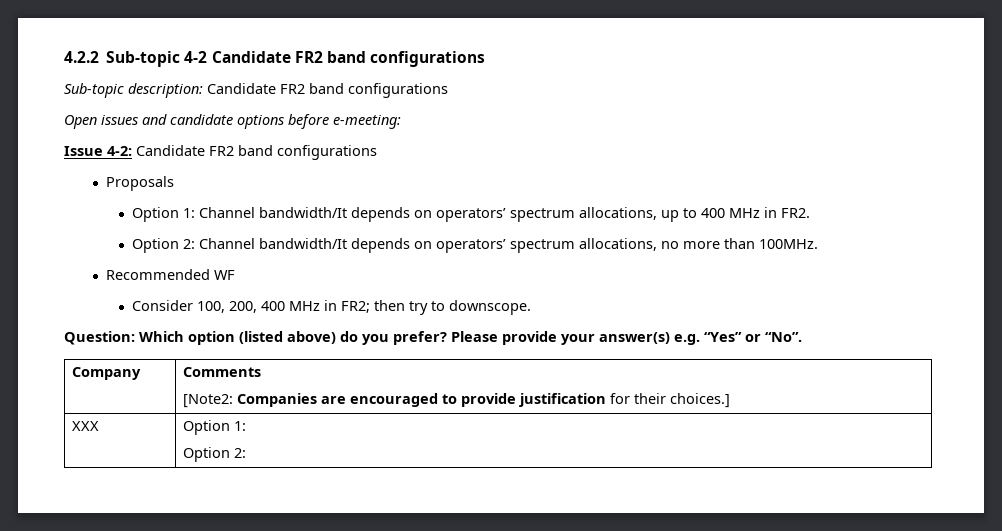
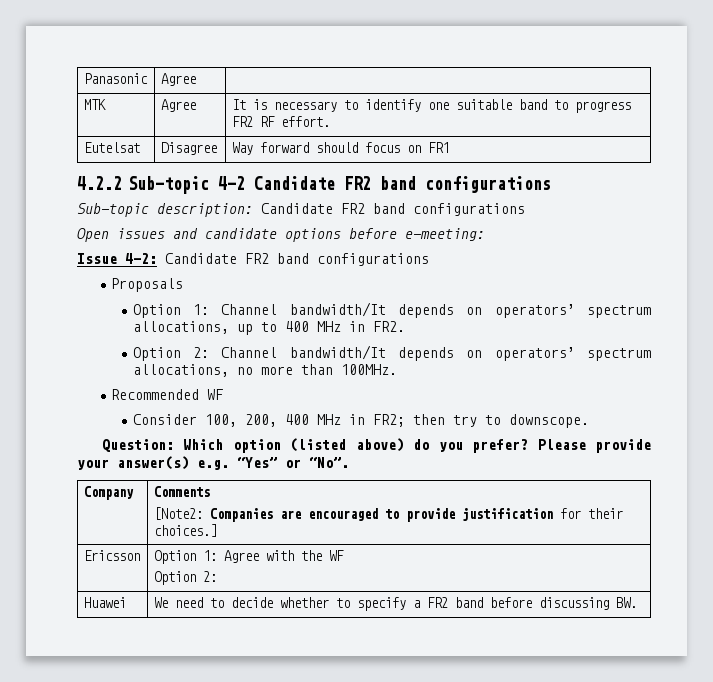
+ Panasonic | Agree |
+ MTK | Agree | It is necessary to identify one suitable band to progress FR2 RF effort.
+ Eutelsat | Disagree | Way forward should focus on FR1
- XXX | Option 1:
+ Ericsson | Option 1: Agree with the WF
  Option 2:
+ Huawei | We need to decide whether to specify a FR2 band before discussing BW.

